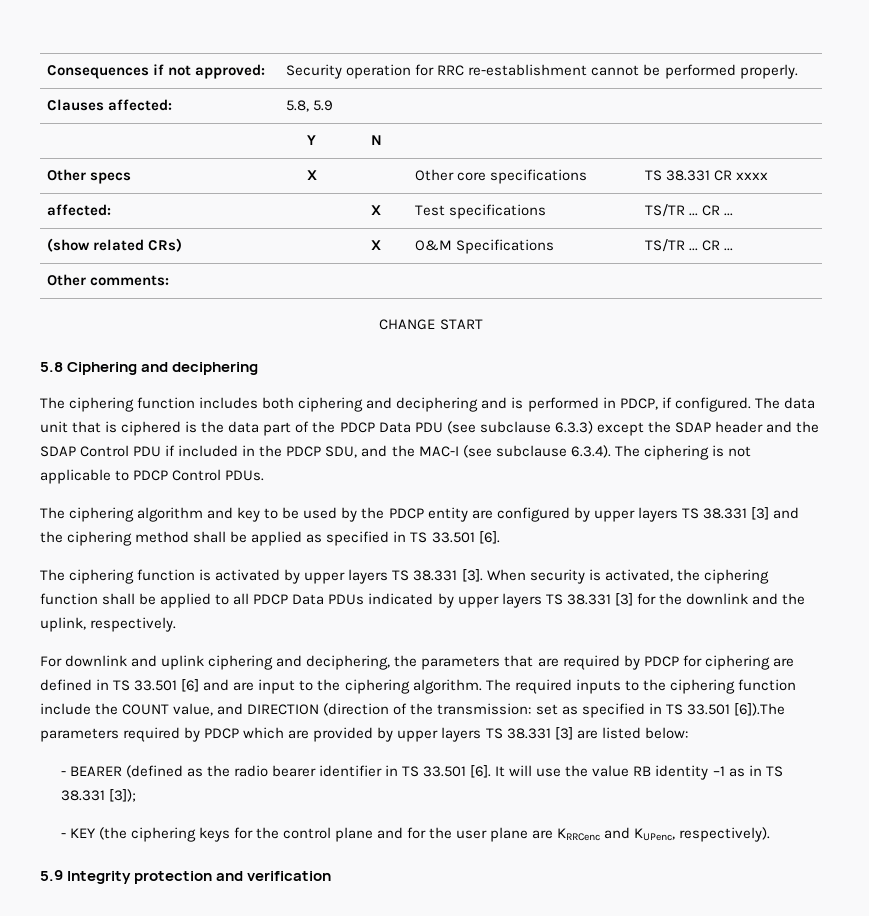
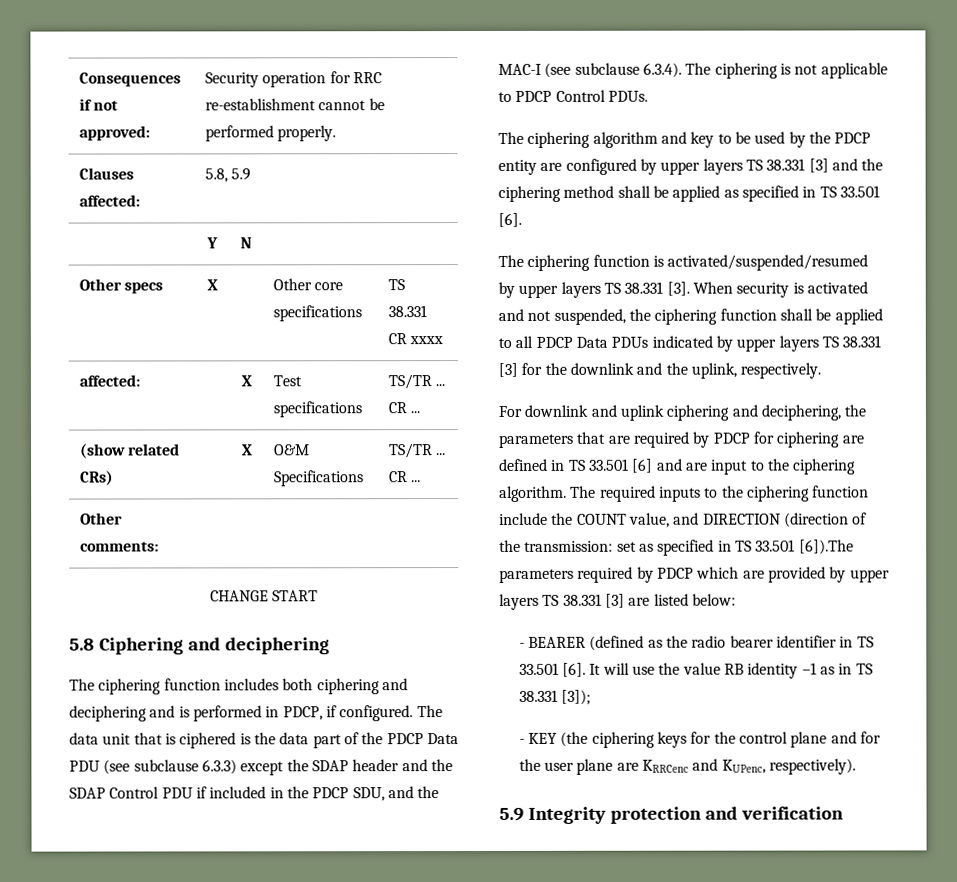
- The ciphering function is activated by upper layers TS 38.331 [3].
+ The ciphering function is activated/suspended/resumed by upper layers TS 38.331 [3].
- When security is activated, the ciphering function shall be applied to all PDCP Data PDUs indicated by upper layers TS 38.331 [3] for the downlink and the uplink, respectively.
+ When security is activated and not suspended, the ciphering function shall be applied to all PDCP Data PDUs indicated by upper layers TS 38.331 [3] for the downlink and the uplink, respectively.

